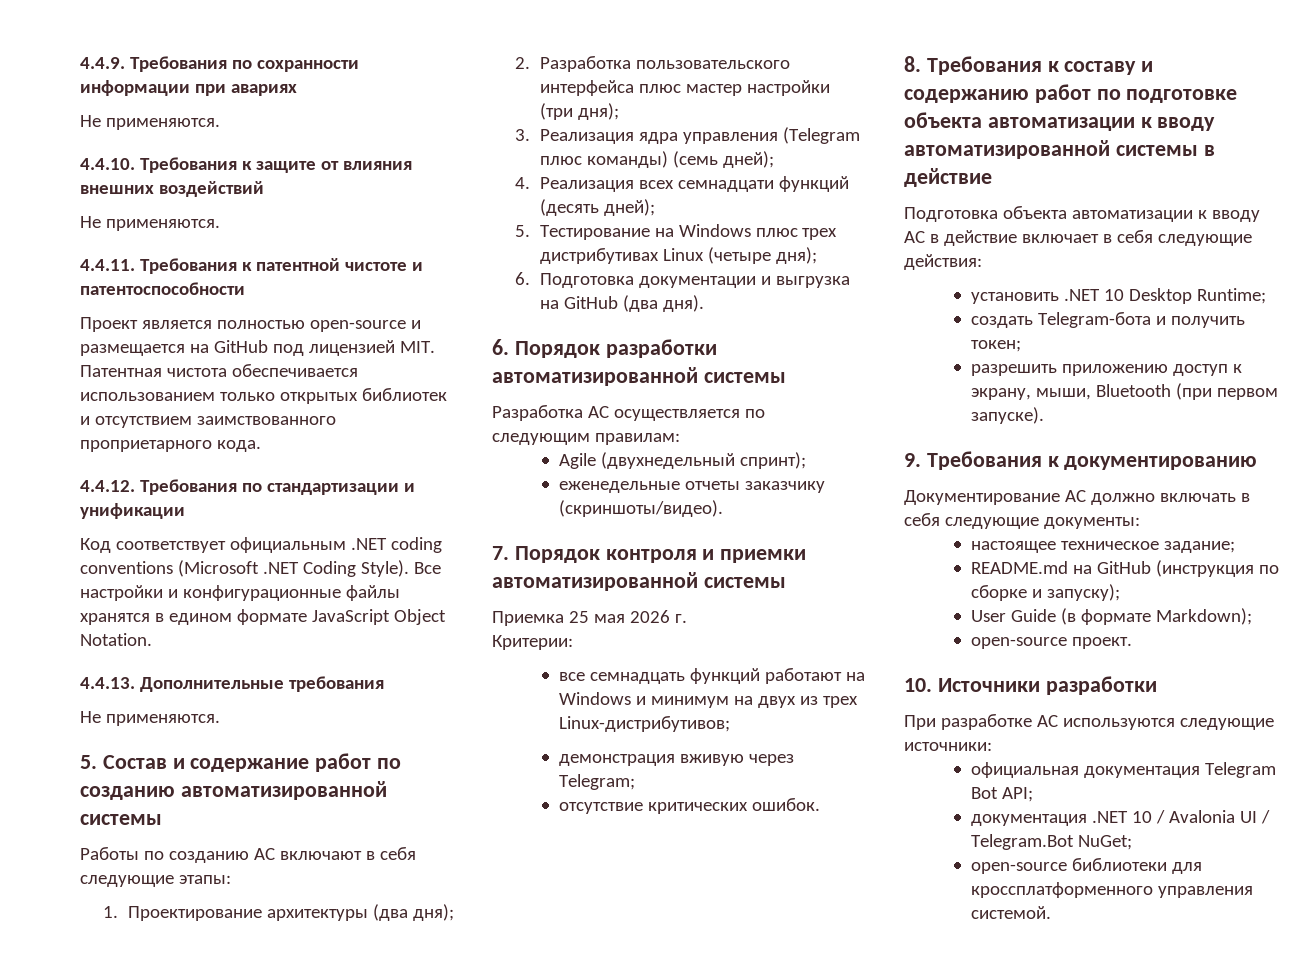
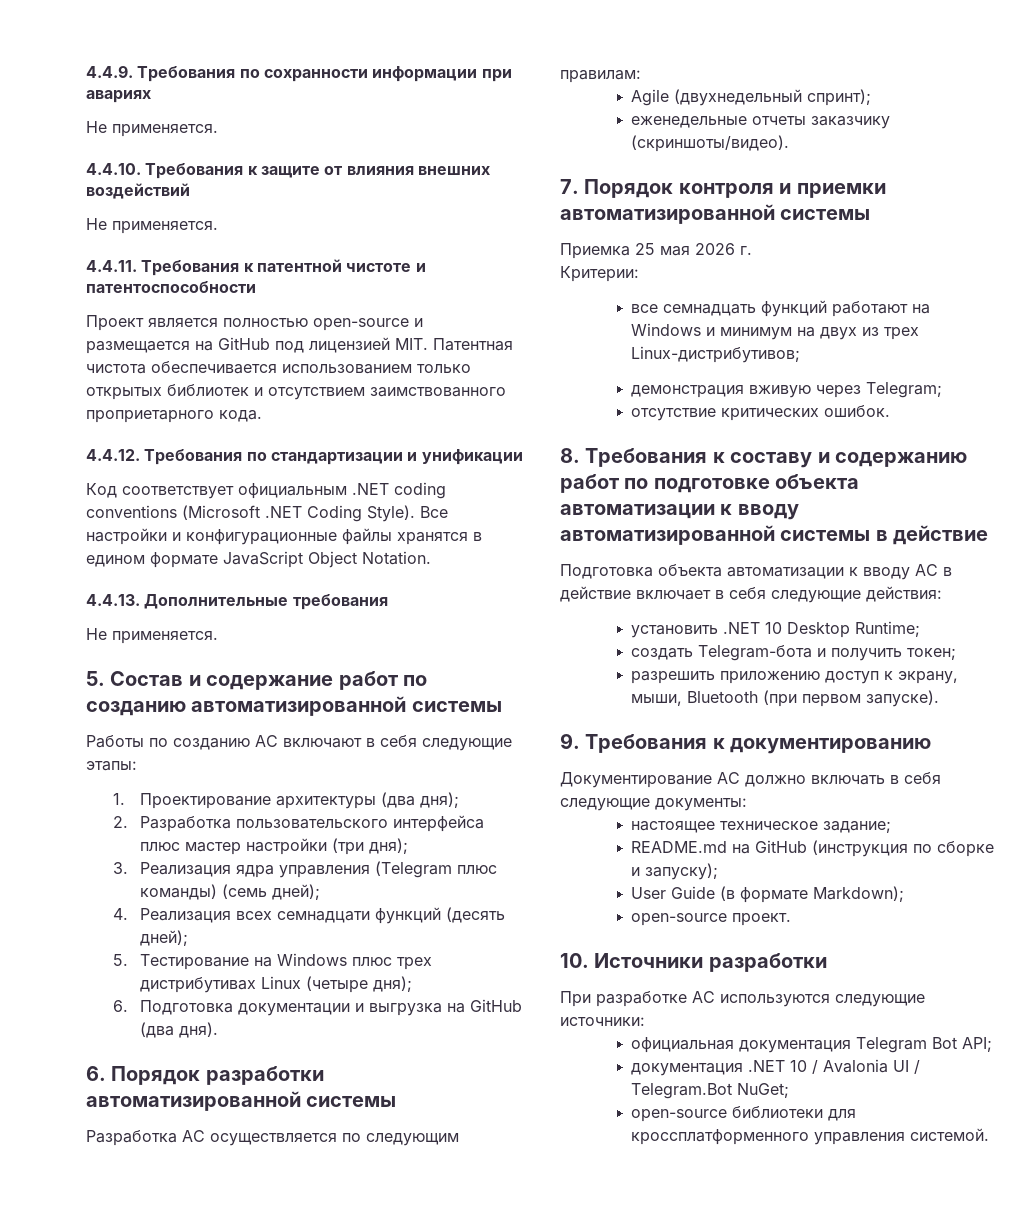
  4.4.9. Требования по сохранности информации при авариях
- Не применяются.
+ Не применяется.
  4.4.10. Требования к защите от влияния внешних воздействий
- Не применяются.
+ Не применяется.
  4.4.13. Дополнительные требования
- Не применяются.
+ Не применяется.

